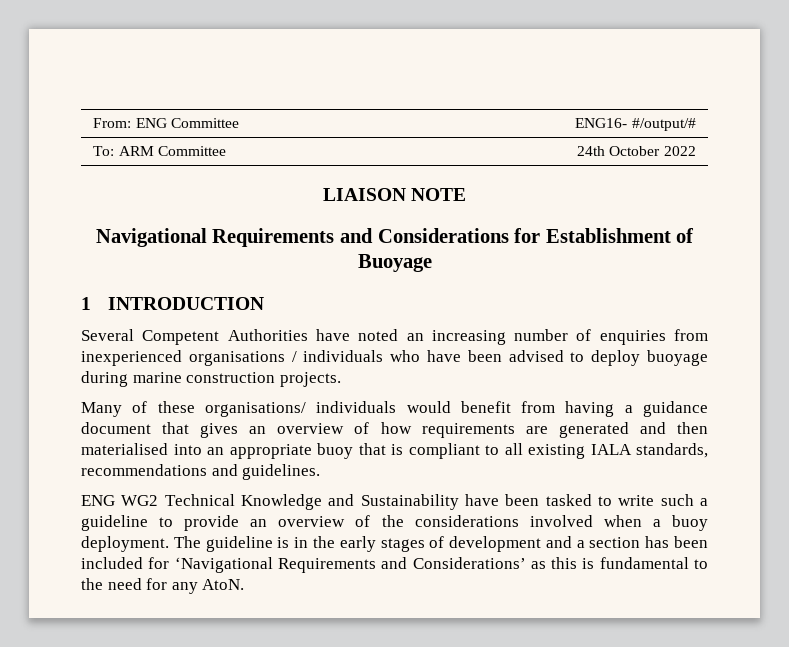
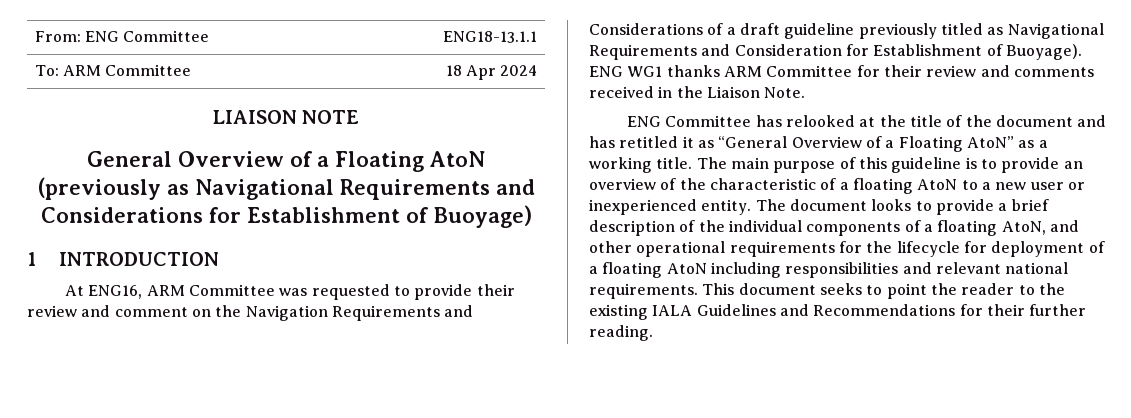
- From: ENG Committee | ENG16- #/output/#
+ From: ENG Committee | ENG18-13.1.1
- To: ARM Committee | 24th October 2022
+ To: ARM Committee | 18 Apr 2024
- Navigational Requirements and Considerations for Establishment of Buoyage
+ General Overview of a Floating AtoN (previously as Navigational Requirements and Considerations for Establishment of Buoyage)
- Several Competent Authorities have noted an increasing number of enquiries from inexperienced organisations / individuals who have been advised to deploy buoyage during marine construction projects.
- Many of these organisations/ individuals would benefit from having a guidance document that gives an overview of how requirements are generated and then materialised into an appropriate buoy that is compliant to all existing IALA standards, recommendations and guidelines.
- ENG WG2 Technical Knowledge and Sustainability have been tasked to write such a guideline to provide an overview of the considerations involved when a buoy deployment. The guideline is in the early stages of development and a section has been included for ‘Navigational Requirements and Considerations’ as this is fundamental to the need for any AtoN.
+ At ENG16, ARM Committee was requested to provide their review and comment on the Navigation Requirements and Considerations of a draft guideline previously titled as Navigational Requirements and Consideration for Establishment of Buoyage). ENG WG1 thanks ARM Committee for their review and comments received in the Liaison Note.
+ ENG Committee has relooked at the title of the document and has retitled it as “General Overview of a Floating AtoN” as a working title. The main purpose of this guideline is to provide an overview of the characteristic of a floating AtoN to a new user or inexperienced entity. The document looks to provide a brief description of the individual components of a floating AtoN, and other operational requirements for the lifecycle for deployment of a floating AtoN including responsibilities and relevant national requirements. This document seeks to point the reader to the existing IALA Guidelines and Recommendations for their further reading.

